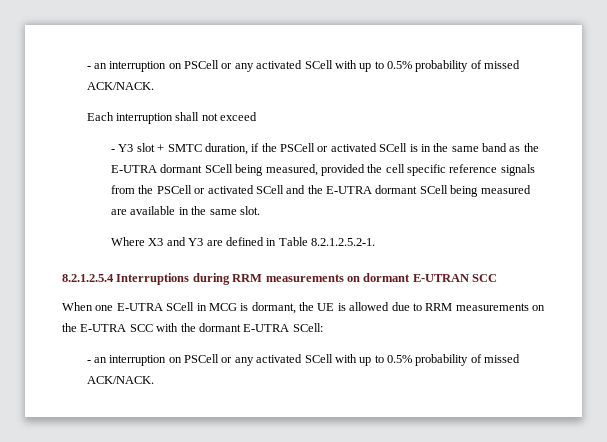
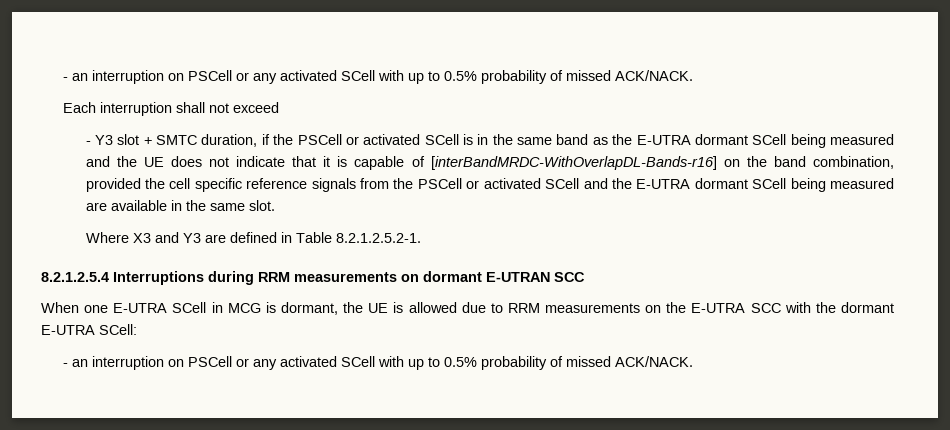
- - Y3 slot + SMTC duration, if the PSCell or activated SCell is in the same band as the E-UTRA dormant SCell being measured, provided the cell specific reference signals from the PSCell or activated SCell and the E-UTRA dormant SCell being measured are available in the same slot.
+ - Y3 slot + SMTC duration, if the PSCell or activated SCell is in the same band as the E-UTRA dormant SCell being measured and the UE does not indicate that it is capable of [interBandMRDC-WithOverlapDL-Bands-r16] on the band combination, provided the cell specific reference signals from the PSCell or activated SCell and the E-UTRA dormant SCell being measured are available in the same slot.

